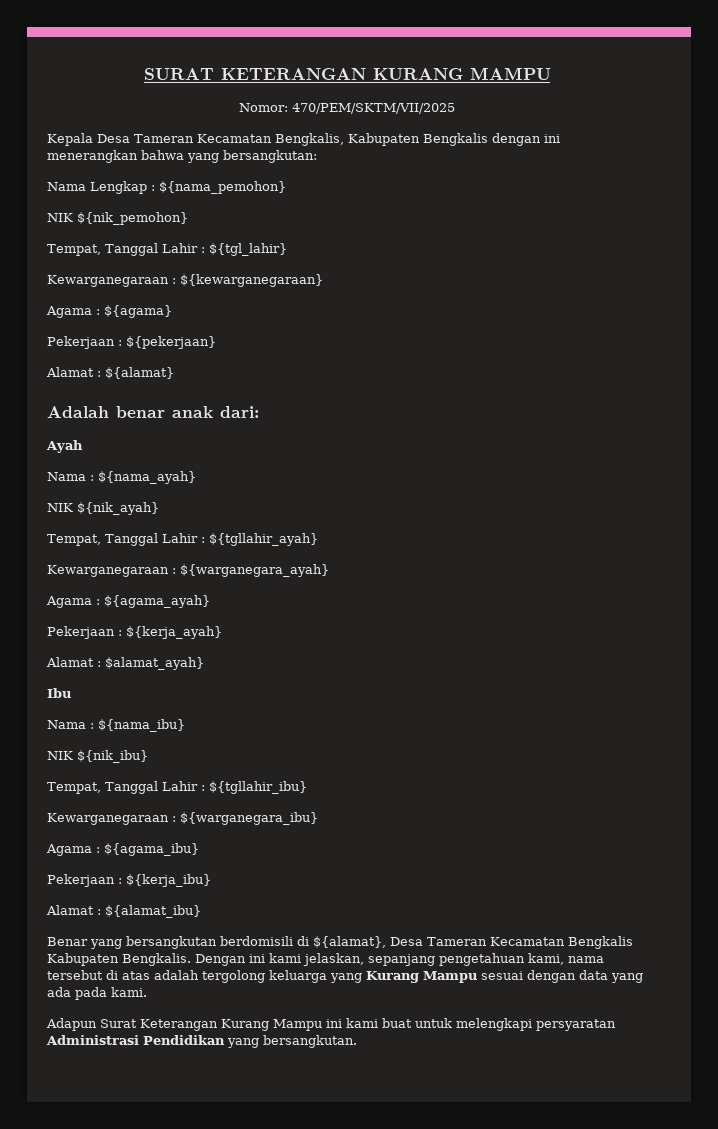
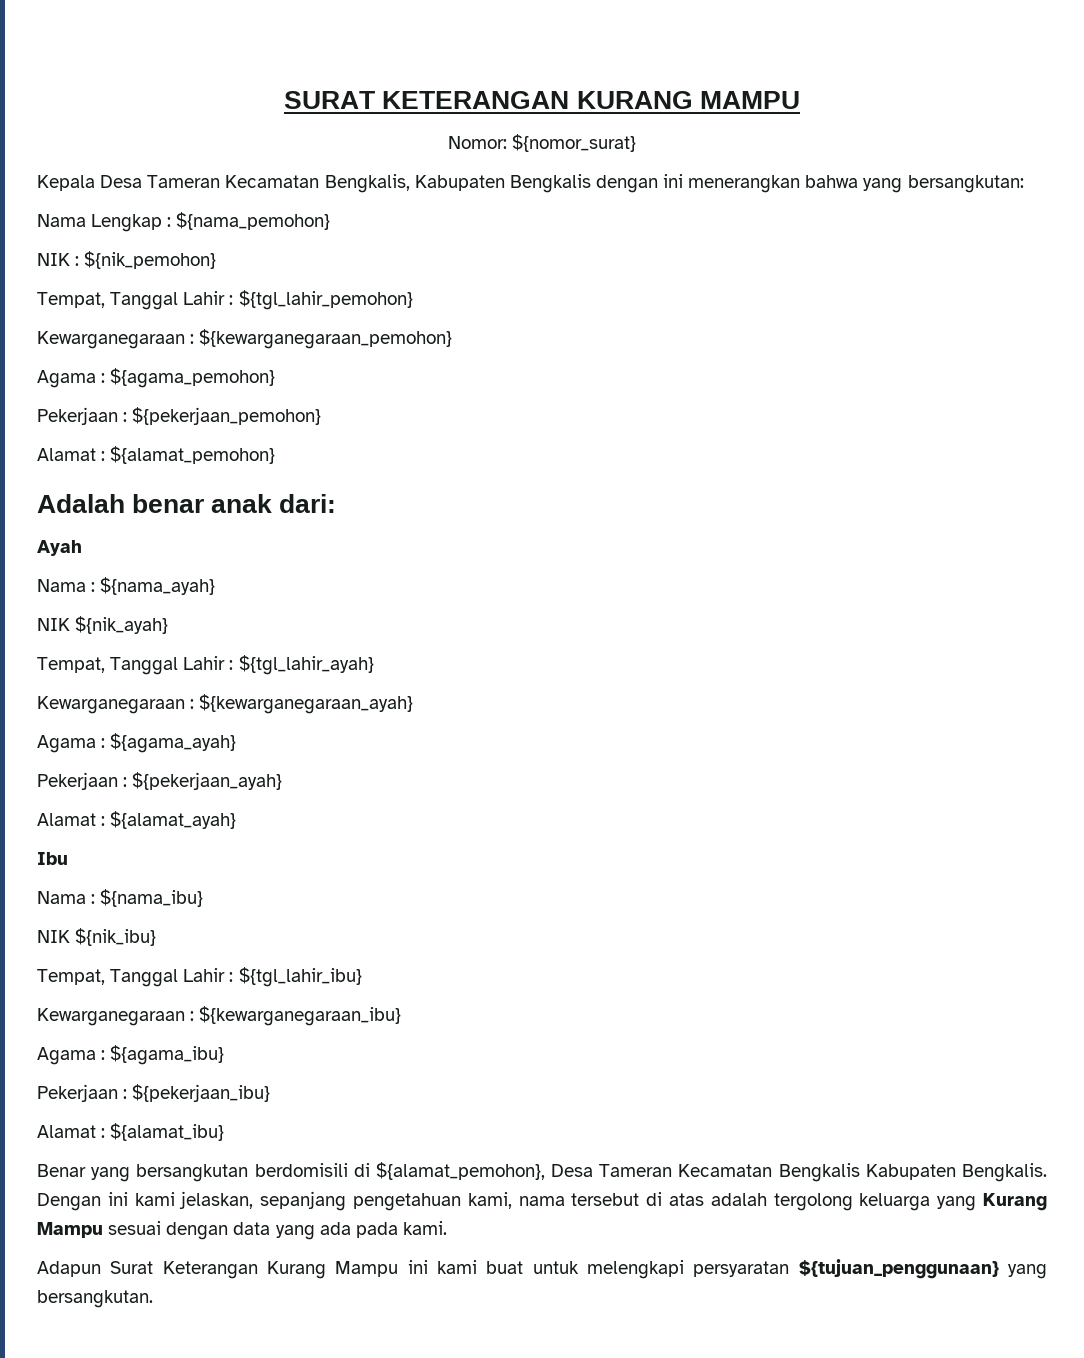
- Nomor: 470/PEM/SKTM/VII/2025
+ Nomor: ${nomor_surat}
- NIK ${nik_pemohon}
+ NIK : ${nik_pemohon}
- Tempat, Tanggal Lahir : ${tgl_lahir}
- Kewarganegaraan : ${kewarganegaraan}
- Agama : ${agama}
- Pekerjaan : ${pekerjaan}
- Alamat : ${alamat}
+ Tempat, Tanggal Lahir : ${tgl_lahir_pemohon}
+ Kewarganegaraan : ${kewarganegaraan_pemohon}
+ Agama : ${agama_pemohon}
+ Pekerjaan : ${pekerjaan_pemohon}
+ Alamat : ${alamat_pemohon}
- Tempat, Tanggal Lahir : ${tgllahir_ayah}
- Kewarganegaraan : ${warganegara_ayah}
+ Tempat, Tanggal Lahir : ${tgl_lahir_ayah}
+ Kewarganegaraan : ${kewarganegaraan_ayah}
- Pekerjaan : ${kerja_ayah}
- Alamat : $alamat_ayah}
+ Pekerjaan : ${pekerjaan_ayah}
+ Alamat : ${alamat_ayah}
- Tempat, Tanggal Lahir : ${tgllahir_ibu}
- Kewarganegaraan : ${warganegara_ibu}
+ Tempat, Tanggal Lahir : ${tgl_lahir_ibu}
+ Kewarganegaraan : ${kewarganegaraan_ibu}
- Pekerjaan : ${kerja_ibu}
+ Pekerjaan : ${pekerjaan_ibu}
- Benar yang bersangkutan berdomisili di ${alamat}, Desa Tameran Kecamatan Bengkalis Kabupaten Bengkalis.
+ Benar yang bersangkutan berdomisili di ${alamat_pemohon}, Desa Tameran Kecamatan Bengkalis Kabupaten Bengkalis.
- Adapun Surat Keterangan Kurang Mampu ini kami buat untuk melengkapi persyaratan Administrasi Pendidikan yang bersangkutan.
+ Adapun Surat Keterangan Kurang Mampu ini kami buat untuk melengkapi persyaratan ${tujuan_penggunaan} yang bersangkutan.

